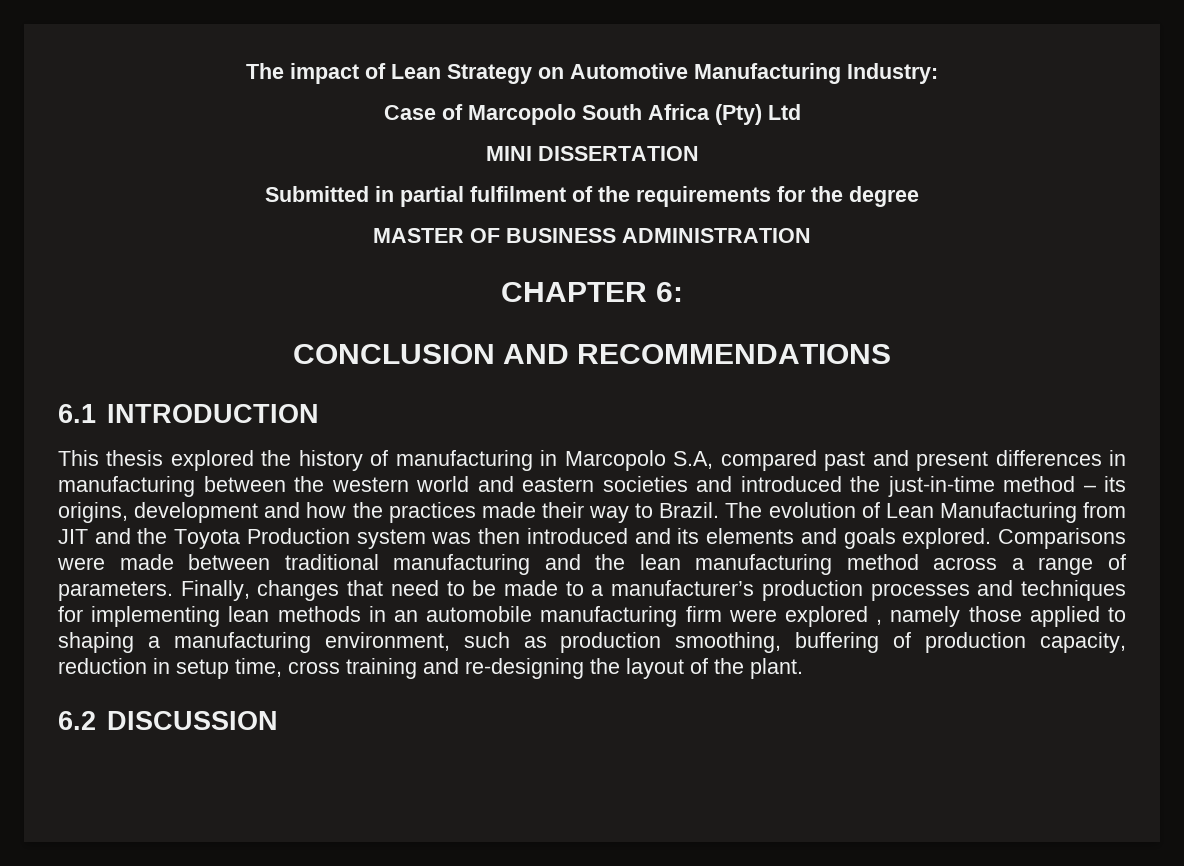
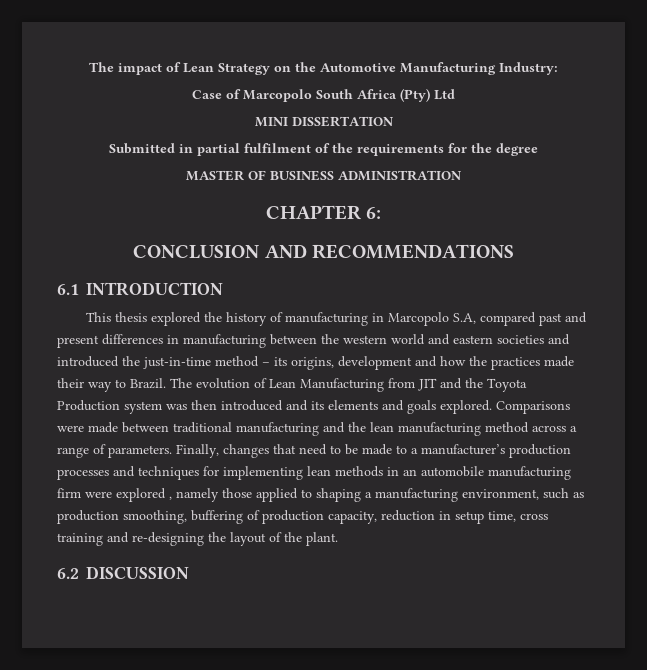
- The impact of Lean Strategy on Automotive Manufacturing Industry:
+ The impact of Lean Strategy on the Automotive Manufacturing Industry:

